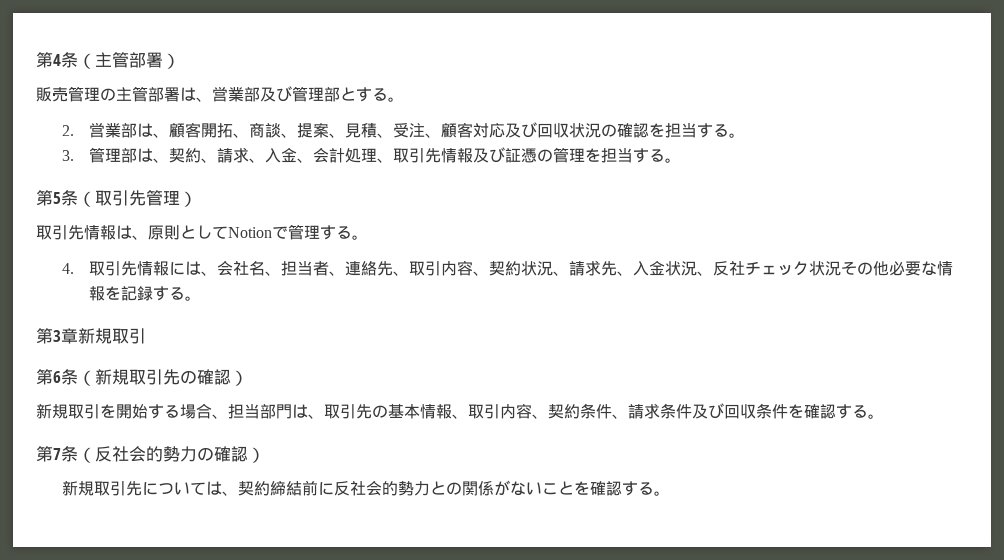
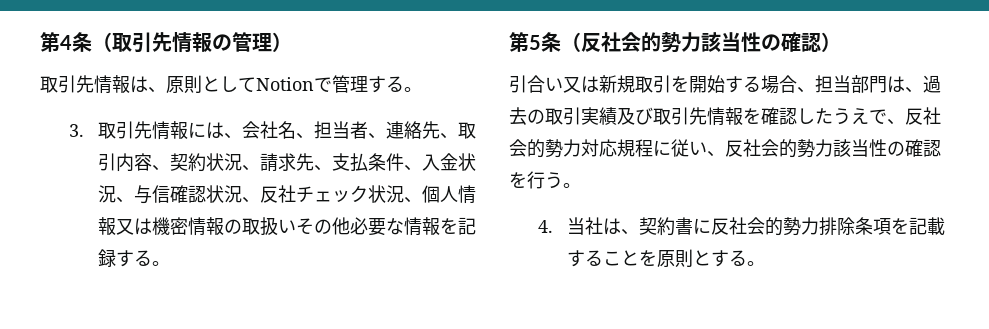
- 第4条（主管部署）
- 販売管理の主管部署は、営業部及び管理部とする。
- 2.営業部は、顧客開拓、商談、提案、見積、受注、顧客対応及び回収状況の確認を担当する。
- 3.管理部は、契約、請求、入金、会計処理、取引先情報及び証憑の管理を担当する。
- 第5条（取引先管理）
+ 第4条（取引先情報の管理）
- 4.取引先情報には、会社名、担当者、連絡先、取引内容、契約状況、請求先、入金状況、反社チェック状況その他必要な情報を記録する。
+ 3.取引先情報には、会社名、担当者、連絡先、取引内容、契約状況、請求先、支払条件、入金状況、与信確認状況、反社チェック状況、個人情報又は機密情報の取扱いその他必要な情報を記録する。
- 第3章新規取引
- 第6条（新規取引先の確認）
- 新規取引を開始する場合、担当部門は、取引先の基本情報、取引内容、契約条件、請求条件及び回収条件を確認する。
- 第7条（反社会的勢力の確認）
- 新規取引先については、契約締結前に反社会的勢力との関係がないことを確認する。
+ 第5条（反社会的勢力該当性の確認）
+ 引合い又は新規取引を開始する場合、担当部門は、過去の取引実績及び取引先情報を確認したうえで、反社会的勢力対応規程に従い、反社会的勢力該当性の確認を行う。
+ 4.当社は、契約書に反社会的勢力排除条項を記載することを原則とする。

